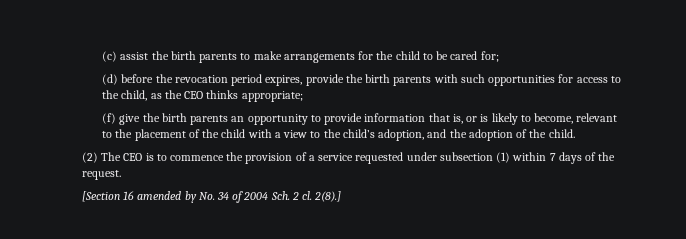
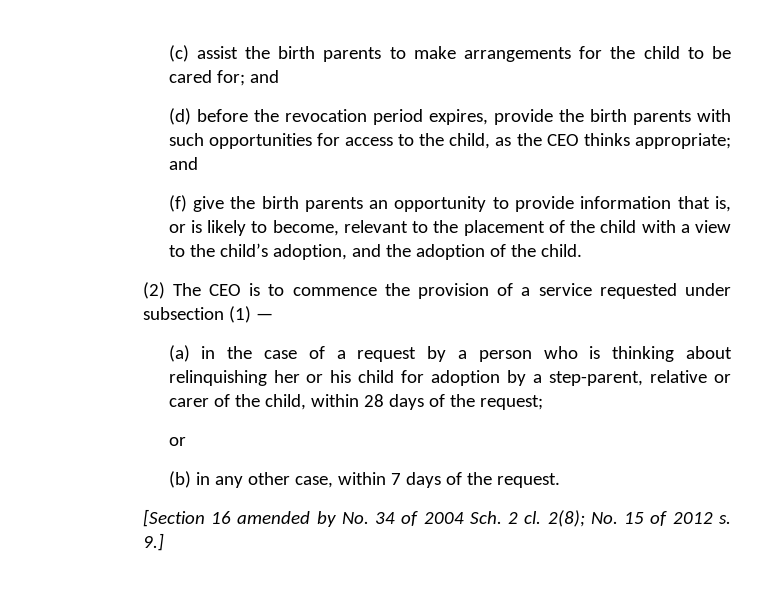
- (c) assist the birth parents to make arrangements for the child to be cared for;
+ (c) assist the birth parents to make arrangements for the child to be cared for; and
- (d) before the revocation period expires, provide the birth parents with such opportunities for access to the child, as the CEO thinks appropriate;
+ (d) before the revocation period expires, provide the birth parents with such opportunities for access to the child, as the CEO thinks appropriate; and
- (2) The CEO is to commence the provision of a service requested under subsection (1) within 7 days of the request.
+ (2) The CEO is to commence the provision of a service requested under subsection (1) —
+ (a) in the case of a request by a person who is thinking about relinquishing her or his child for adoption by a step-parent, relative or carer of the child, within 28 days of the request;
+ or
+ (b) in any other case, within 7 days of the request.
- 2(8).]
+ 2(8); No. 15 of 2012 s. 9.]

